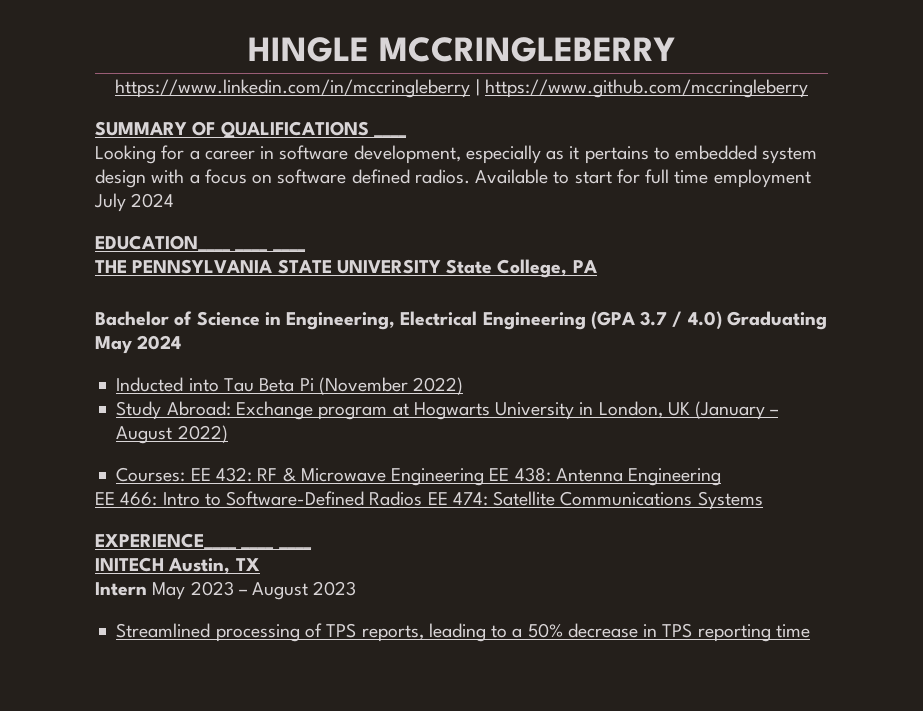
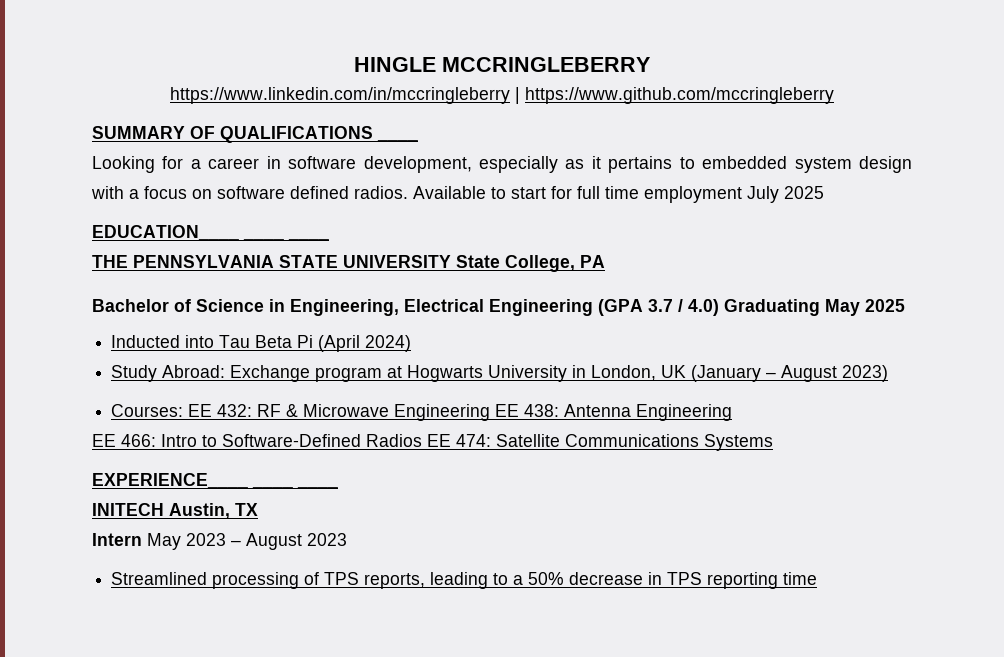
- Available to start for full time employment July 2024
+ Available to start for full time employment July 2025
- Bachelor of Science in Engineering, Electrical Engineering (GPA 3.7 / 4.0) Graduating May 2024
+ Bachelor of Science in Engineering, Electrical Engineering (GPA 3.7 / 4.0) Graduating May 2025
- Inducted into Tau Beta Pi (November 2022)
+ Inducted into Tau Beta Pi (April 2024)
- Study Abroad: Exchange program at Hogwarts University in London, UK (January – August 2022)
+ Study Abroad: Exchange program at Hogwarts University in London, UK (January – August 2023)

